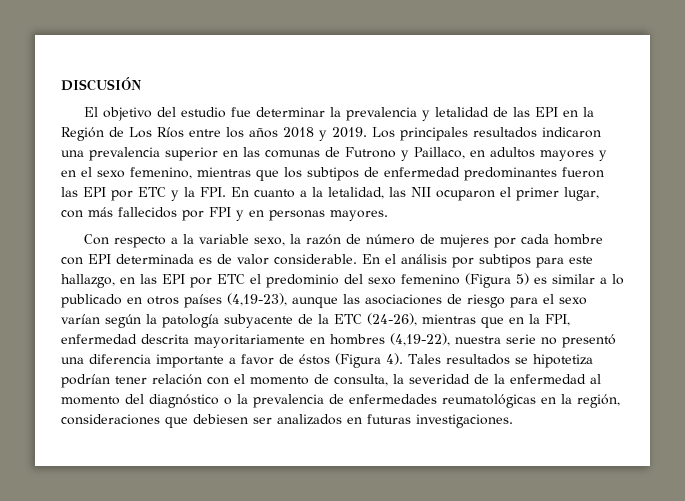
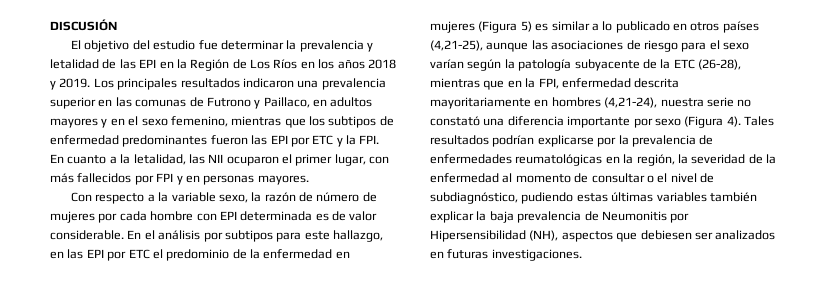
- El objetivo del estudio fue determinar la prevalencia y letalidad de las EPI en la Región de Los Ríos entre los años 2018 y 2019.
+ El objetivo del estudio fue determinar la prevalencia y letalidad de las EPI en la Región de Los Ríos en los años 2018 y 2019.
- En el análisis por subtipos para este hallazgo, en las EPI por ETC el predominio del sexo femenino (Figura 5) es similar a lo publicado en otros países (4,19-23), aunque las asociaciones de riesgo para el sexo varían según la patología subyacente de la ETC (24-26), mientras que en la FPI, enfermedad descrita mayoritariamente en hombres (4,19-22), nuestra serie no presentó una diferencia importante a favor de éstos (Figura 4). Tales resultados se hipotetiza podrían tener relación con el momento de consulta, la severidad de la enfermedad al momento del diagnóstico o la prevalencia de enfermedades reumatológicas en la región, consideraciones que debiesen ser analizados en futuras investigaciones.
+ En el análisis por subtipos para este hallazgo, en las EPI por ETC el predominio de la enfermedad en mujeres (Figura 5) es similar a lo publicado en otros países (4,21-25), aunque las asociaciones de riesgo para el sexo varían según la patología subyacente de la ETC (26-28), mientras que en la FPI, enfermedad descrita mayoritariamente en hombres (4,21-24), nuestra serie no constató una diferencia importante por sexo (Figura 4). Tales resultados podrían explicarse por la prevalencia de enfermedades reumatológicas en la región, la severidad de la enfermedad al momento de consultar o el nivel de subdiagnóstico, pudiendo estas últimas variables también explicar la baja prevalencia de Neumonitis por Hipersensibilidad (NH), aspectos que debiesen ser analizados en futuras investigaciones.

